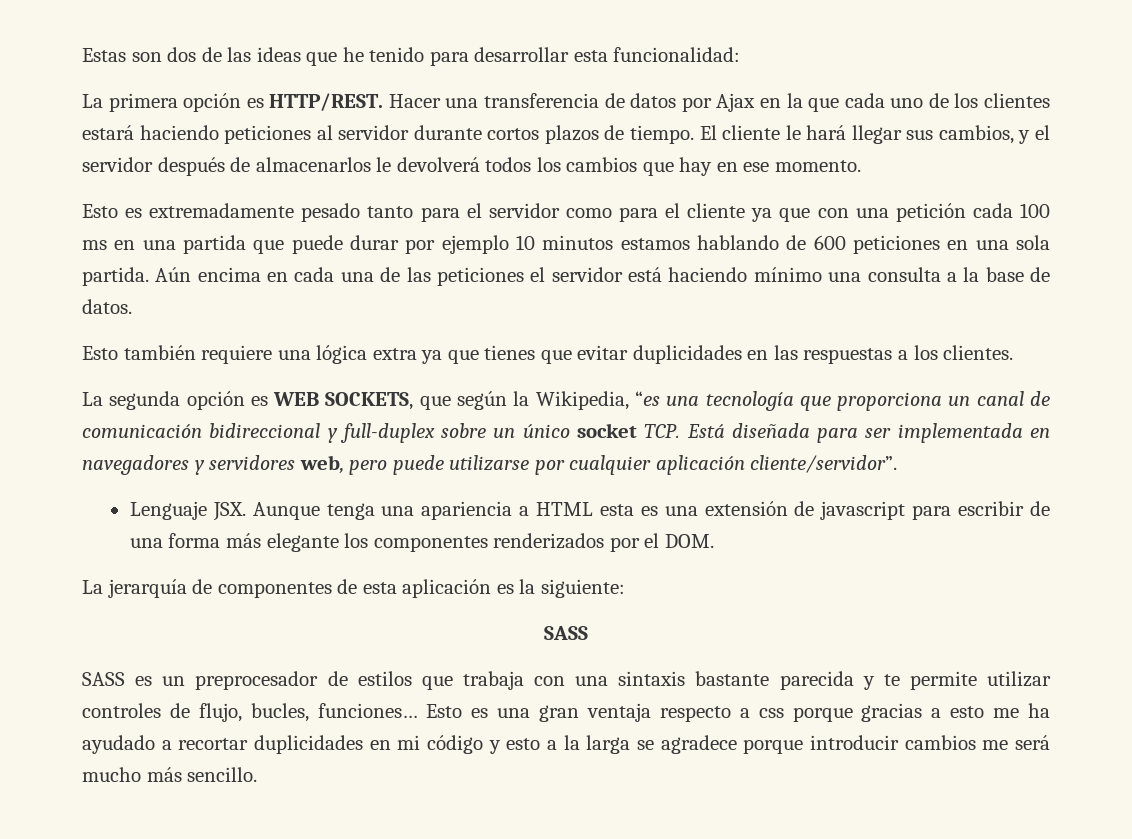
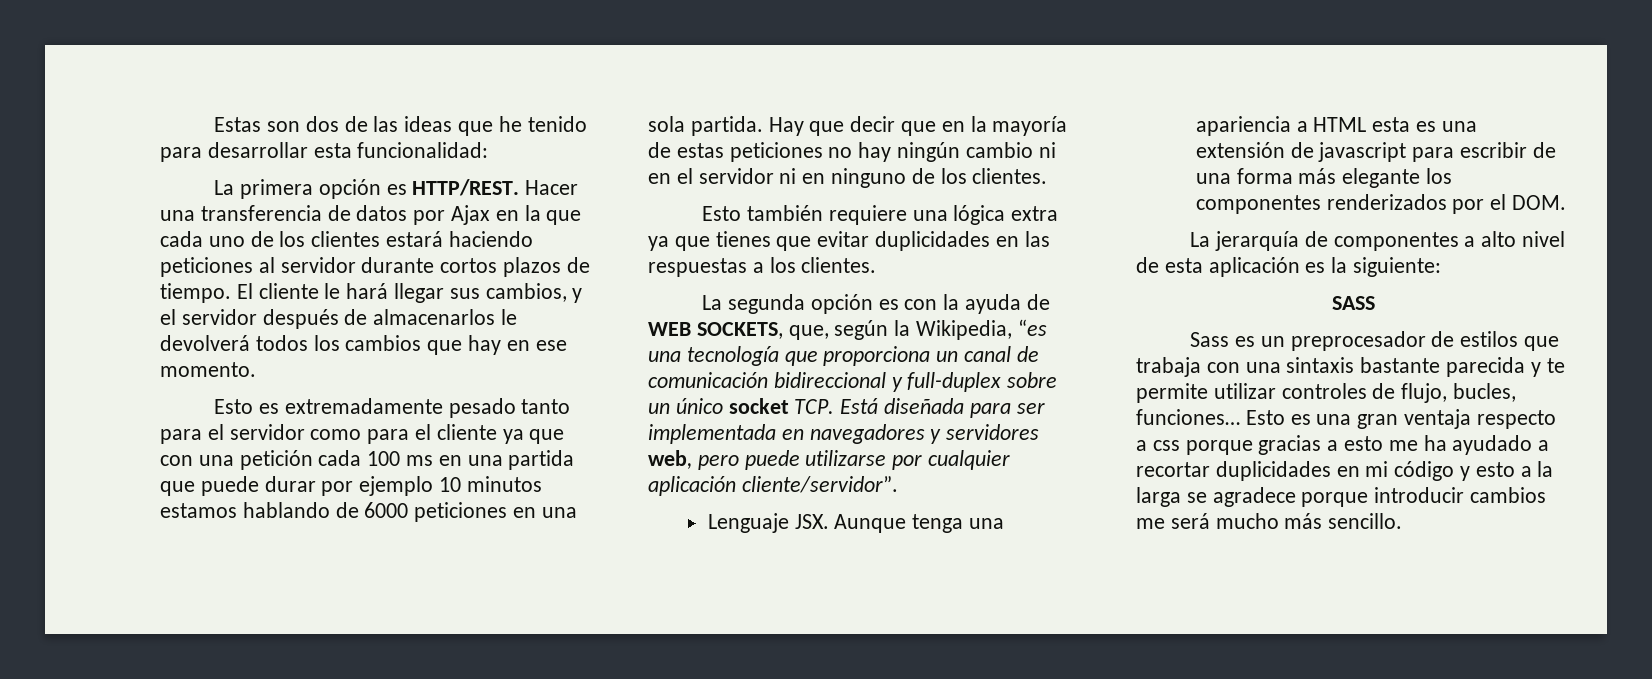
- Esto es extremadamente pesado tanto para el servidor como para el cliente ya que con una petición cada 100 ms en una partida que puede durar por ejemplo 10 minutos estamos hablando de 600 peticiones en una sola partida.
+ Esto es extremadamente pesado tanto para el servidor como para el cliente ya que con una petición cada 100 ms en una partida que puede durar por ejemplo 10 minutos estamos hablando de 6000 peticiones en una sola partida.
- Aún encima en cada una de las peticiones el servidor está haciendo mínimo una consulta a la base de datos.
+ Hay que decir que en la mayoría de estas peticiones no hay ningún cambio ni en el servidor ni en ninguno de los clientes.
- La segunda opción es WEB SOCKETS, que según la Wikipedia, “es una tecnología que proporciona un canal de comunicación bidireccional y full-duplex sobre un único socket TCP. Está diseñada para ser implementada en navegadores y servidores web, pero puede utilizarse por cualquier aplicación cliente/servidor”.
+ La segunda opción es con la ayuda de WEB SOCKETS, que, según la Wikipedia, “es una tecnología que proporciona un canal de comunicación bidireccional y full-duplex sobre un único socket TCP. Está diseñada para ser implementada en navegadores y servidores web, pero puede utilizarse por cualquier aplicación cliente/servidor”.
- La jerarquía de componentes de esta aplicación es la siguiente:
+ La jerarquía de componentes a alto nivel de esta aplicación es la siguiente:
- SASS es un preprocesador de estilos que trabaja con una sintaxis bastante parecida y te permite utilizar controles de flujo, bucles, funciones…
+ Sass es un preprocesador de estilos que trabaja con una sintaxis bastante parecida y te permite utilizar controles de flujo, bucles, funciones…

